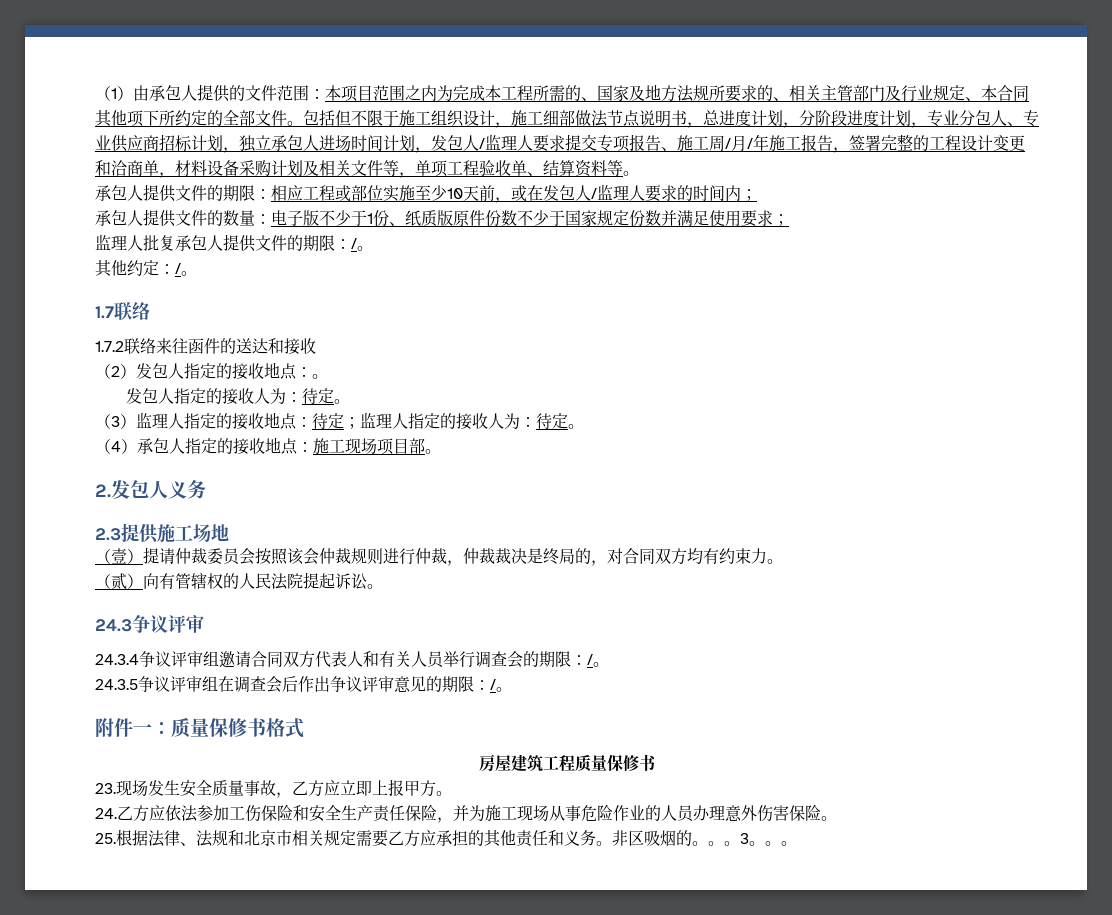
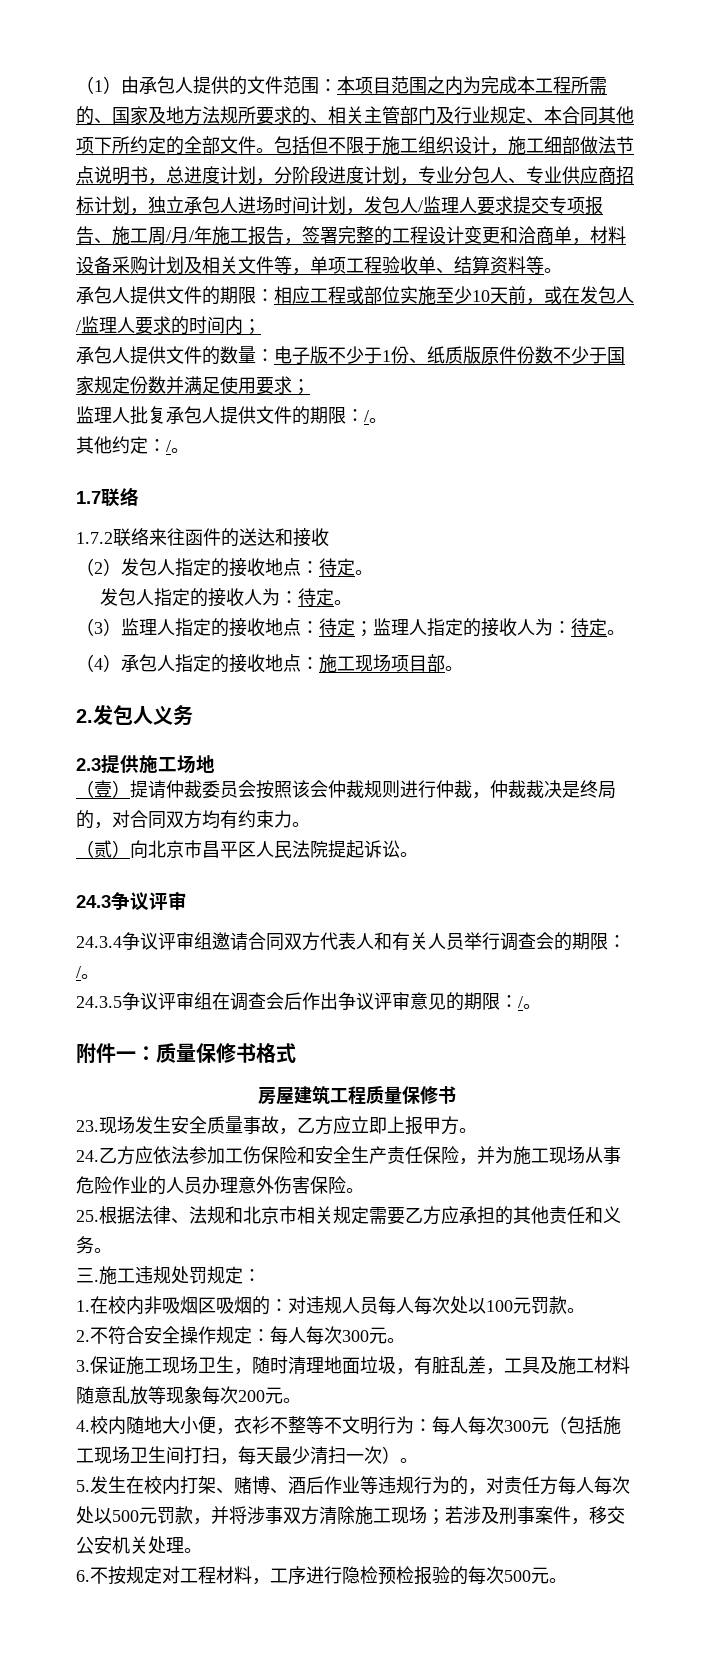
- （2）发包人指定的接收地点：。
+ （2）发包人指定的接收地点：待定。
- （贰）向有管辖权的人民法院提起诉讼。
+ （贰）向北京市昌平区人民法院提起诉讼。
- 25.根据法律、法规和北京市相关规定需要乙方应承担的其他责任和义务。非区吸烟的。。。3。。。
+ 25.根据法律、法规和北京市相关规定需要乙方应承担的其他责任和义务。
+ 三.施工违规处罚规定：
+ 1.在校内非吸烟区吸烟的：对违规人员每人每次处以100元罚款。
+ 2.不符合安全操作规定：每人每次300元。
+ 3.保证施工现场卫生，随时清理地面垃圾，有脏乱差，工具及施工材料随意乱放等现象每次200元。
+ 4.校内随地大小便，衣衫不整等不文明行为：每人每次300元（包括施工现场卫生间打扫，每天最少清扫一次）。
+ 5.发生在校内打架、赌博、酒后作业等违规行为的，对责任方每人每次处以500元罚款，并将涉事双方清除施工现场；若涉及刑事案件，移交公安机关处理。
+ 6.不按规定对工程材料，工序进行隐检预检报验的每次500元。

